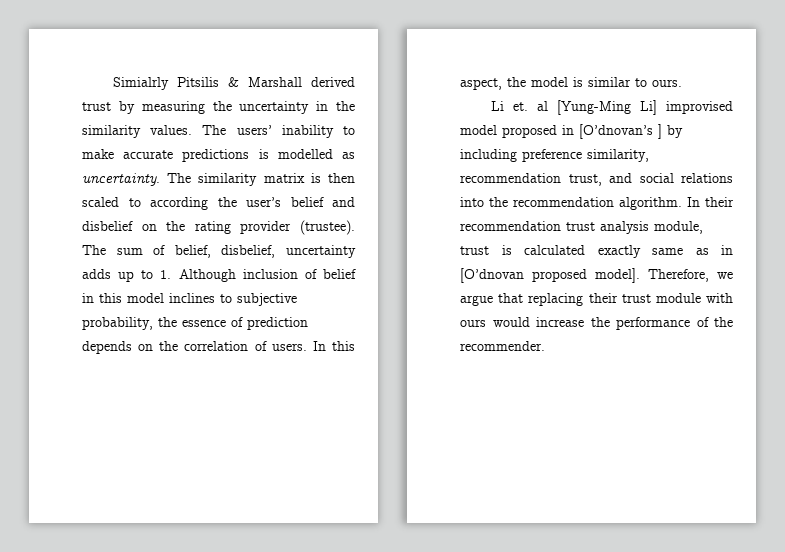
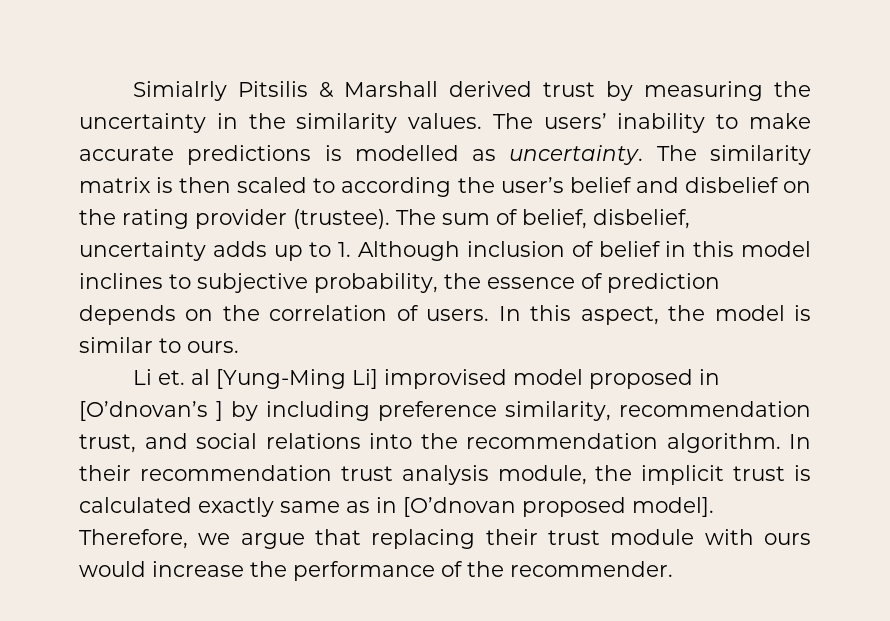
- In their recommendation trust analysis module, trust is calculated exactly same as in [O’dnovan proposed model].
+ In their recommendation trust analysis module, the implicit trust is calculated exactly same as in [O’dnovan proposed model].

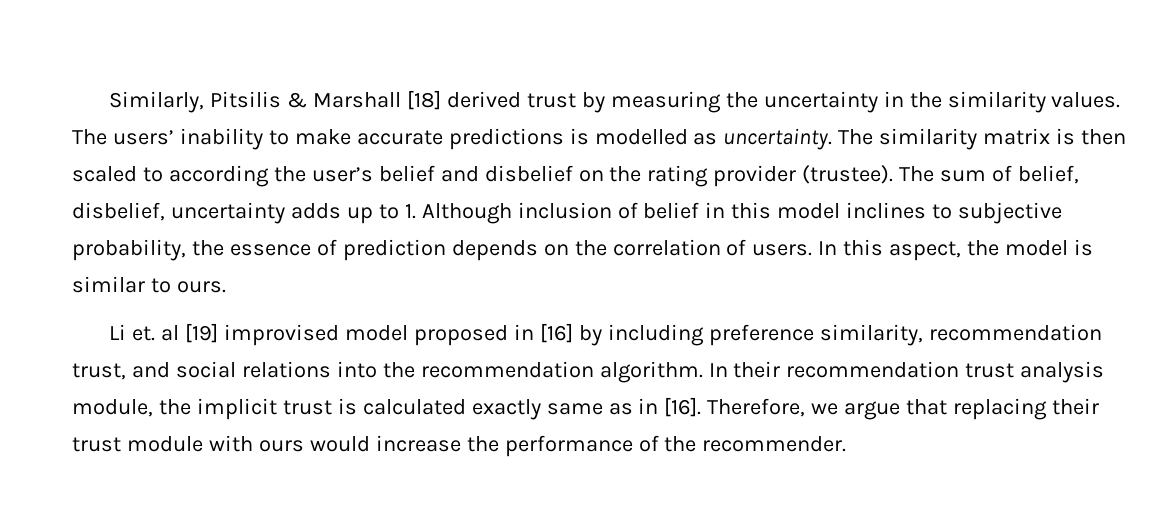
- Simialrly Pitsilis & Marshall derived trust by measuring the uncertainty in the similarity values.
+ Similarly, Pitsilis & Marshall [18] derived trust by measuring the uncertainty in the similarity values.
- Li et. al [Yung-Ming Li] improvised model proposed in [O’dnovan’s ] by including preference similarity, recommendation trust, and social relations into the recommendation algorithm.
+ Li et. al [19] improvised model proposed in [16] by including preference similarity, recommendation trust, and social relations into the recommendation algorithm.
- In their recommendation trust analysis module, the implicit trust is calculated exactly same as in [O’dnovan proposed model].
+ In their recommendation trust analysis module, the implicit trust is calculated exactly same as in [16].

